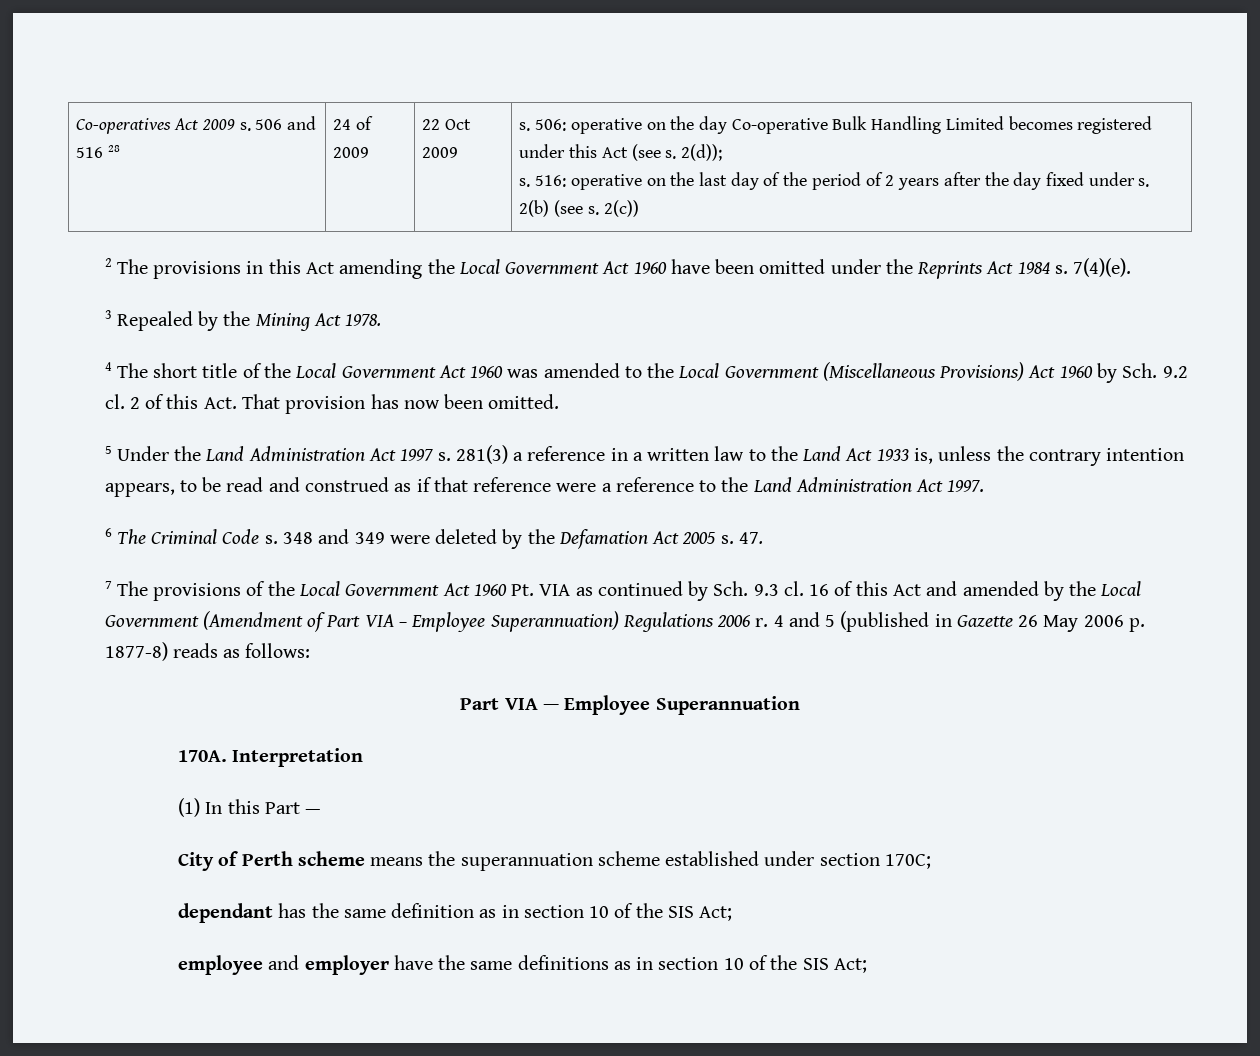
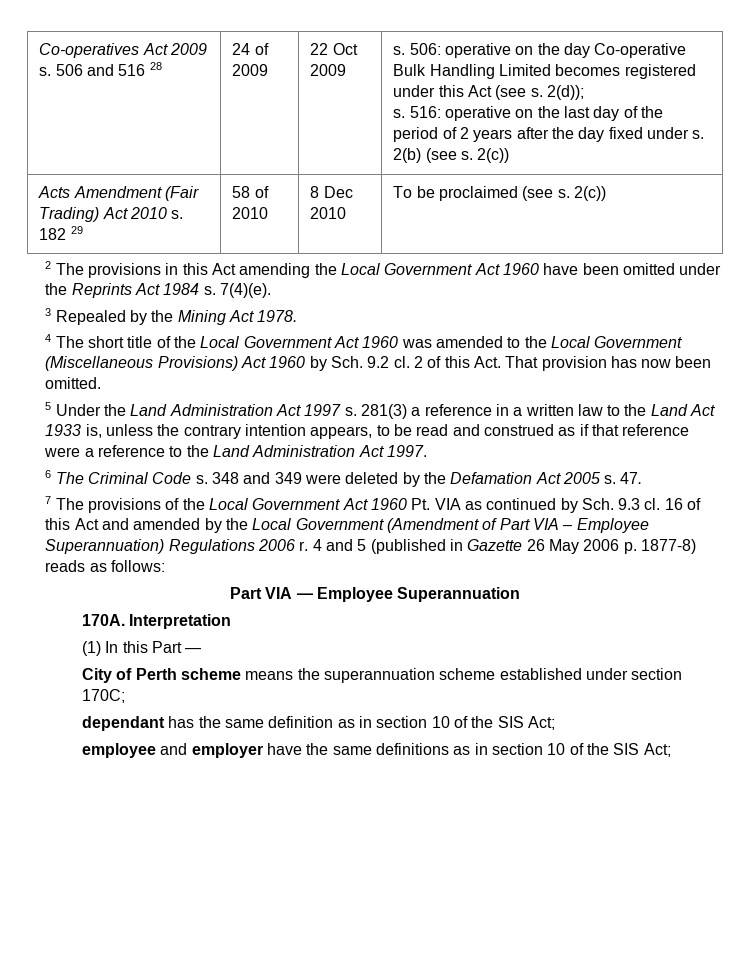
+ Acts Amendment (Fair Trading) Act 2010 s. 182 29 | 58 of 2010 | 8 Dec 2010 | To be proclaimed (see s. 2(c))

